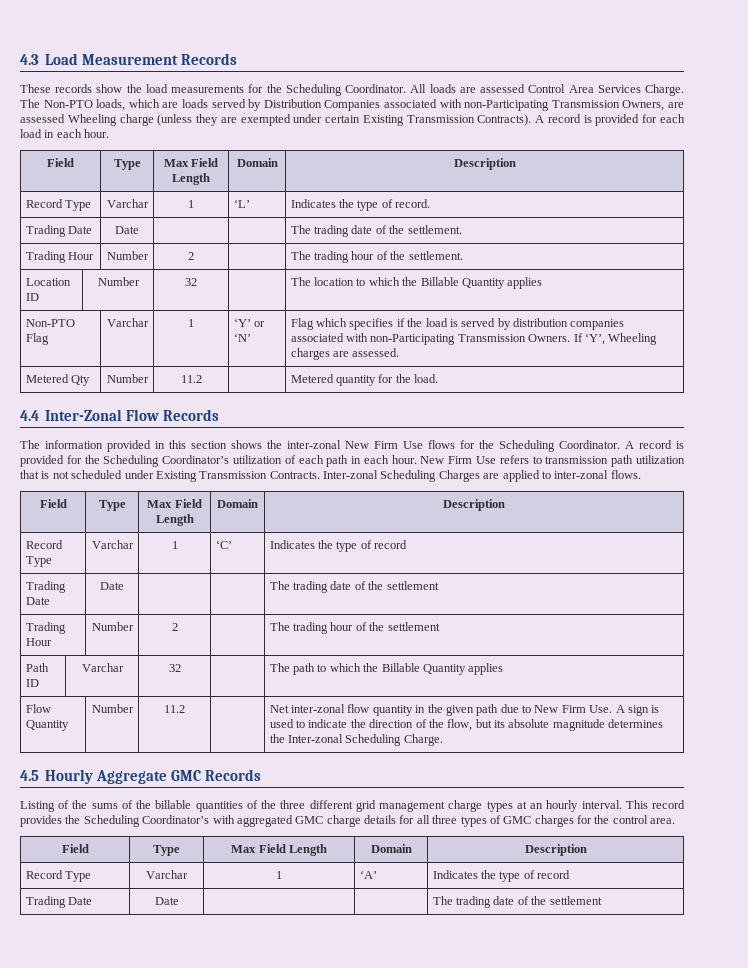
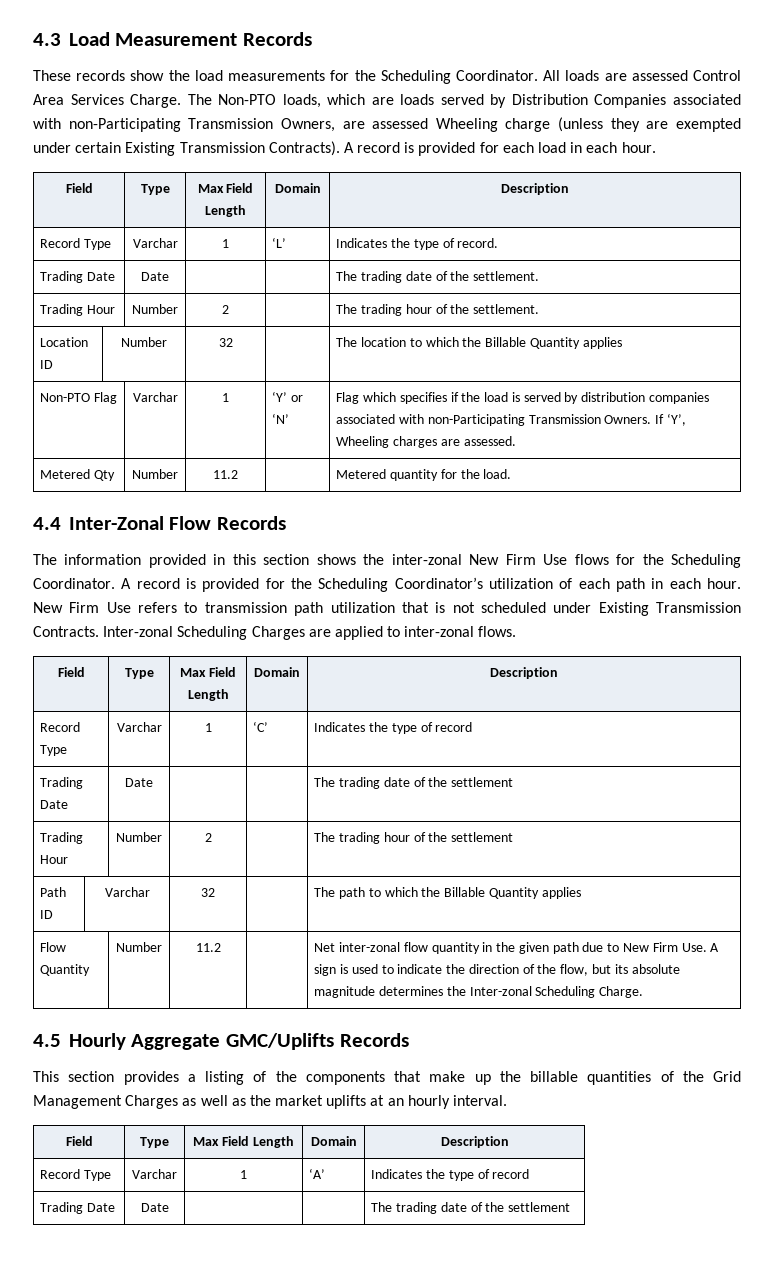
- 4.5 Hourly Aggregate GMC Records
- Listing of the sums of the billable quantities of the three different grid management charge types at an hourly interval. This record provides the Scheduling Coordinator’s with aggregated GMC charge details for all three types of GMC charges for the control area.
+ 4.5 Hourly Aggregate GMC/Uplifts Records
+ This section provides a listing of the components that make up the billable quantities of the Grid Management Charges as well as the market uplifts at an hourly interval.

